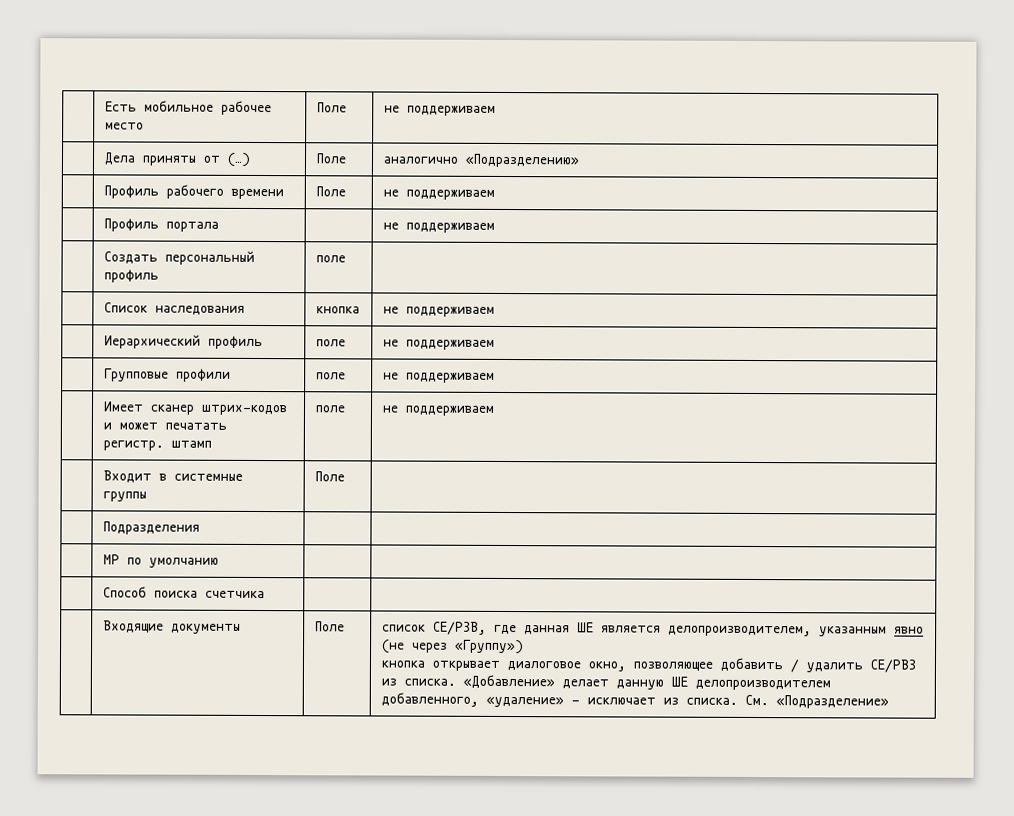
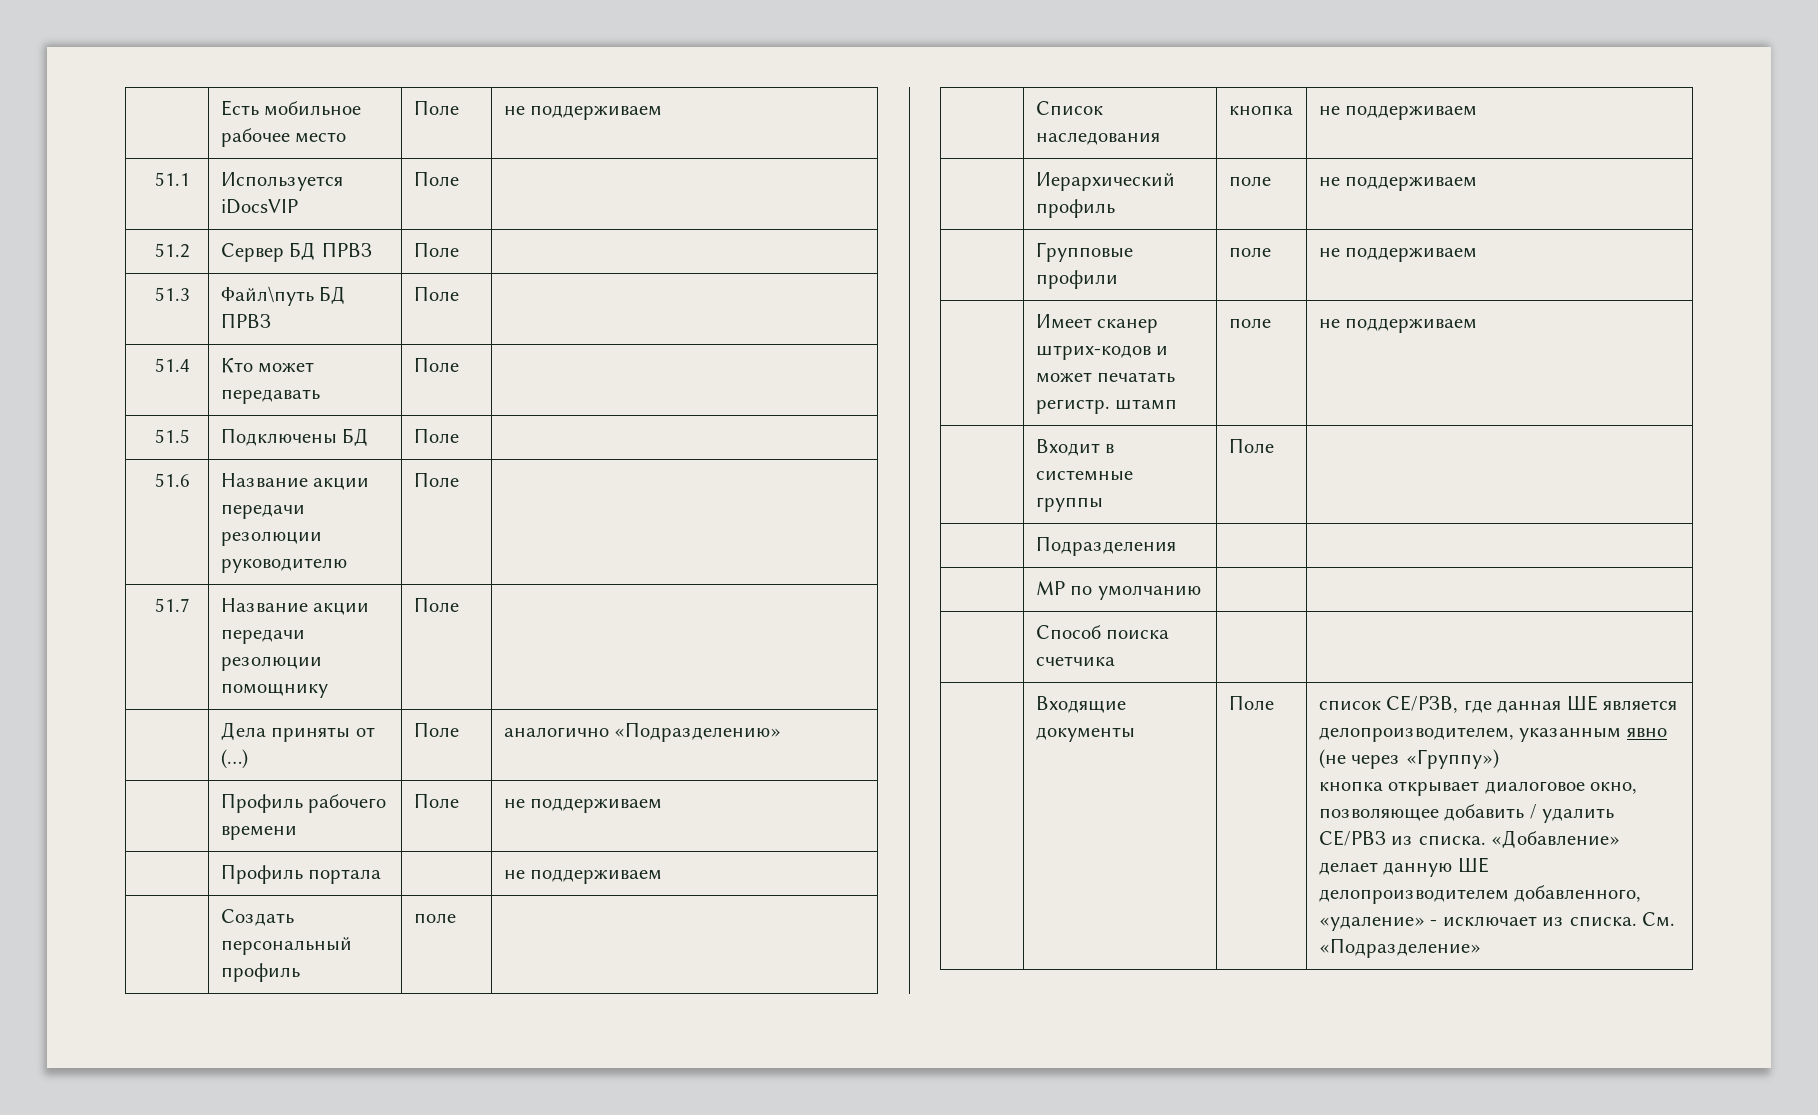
+ 51.1 | Используется iDocsVIP | Поле |
+ 51.2 | Сервер БД ПРВЗ | Поле |
+ 51.3 | Файл\путь БД ПРВЗ | Поле |
+ 51.4 | Кто может передавать | Поле |
+ 51.5 | Подключены БД | Поле |
+ 51.6 | Название акции передачи резолюции руководителю | Поле |
+ 51.7 | Название акции передачи резолюции помощнику | Поле |

